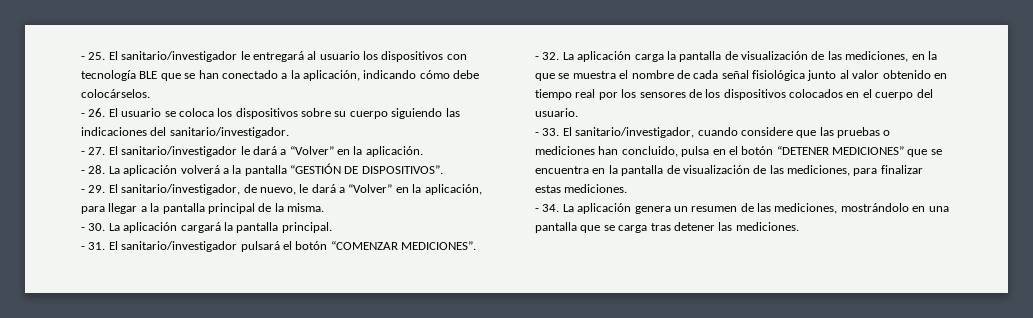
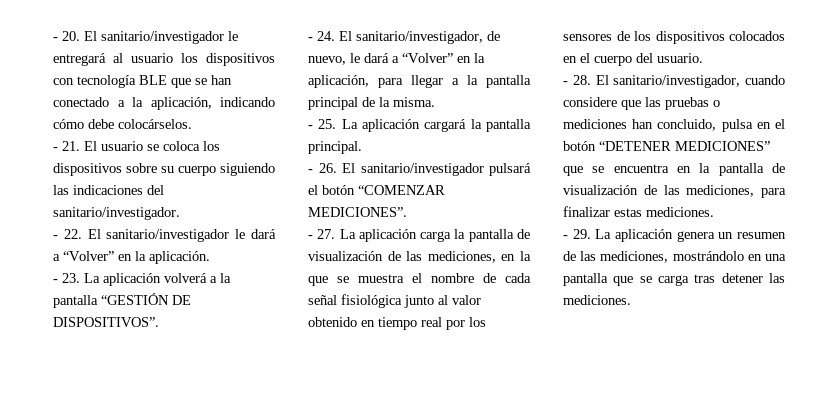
- - 25. El sanitario/investigador le entregará al usuario los dispositivos con tecnología BLE que se han conectado a la aplicación, indicando cómo debe colocárselos.
+ - 20. El sanitario/investigador le entregará al usuario los dispositivos con tecnología BLE que se han conectado a la aplicación, indicando cómo debe colocárselos.
- - 26. El usuario se coloca los dispositivos sobre su cuerpo siguiendo las indicaciones del sanitario/investigador.
+ - 21. El usuario se coloca los dispositivos sobre su cuerpo siguiendo las indicaciones del sanitario/investigador.
- - 27. El sanitario/investigador le dará a “Volver” en la aplicación.
+ - 22. El sanitario/investigador le dará a “Volver” en la aplicación.
- - 28. La aplicación volverá a la pantalla “GESTIÓN DE DISPOSITIVOS”.
+ - 23. La aplicación volverá a la pantalla “GESTIÓN DE DISPOSITIVOS”.
- - 29. El sanitario/investigador, de nuevo, le dará a “Volver” en la aplicación, para llegar a la pantalla principal de la misma.
+ - 24. El sanitario/investigador, de nuevo, le dará a “Volver” en la aplicación, para llegar a la pantalla principal de la misma.
- - 30. La aplicación cargará la pantalla principal.
+ - 25. La aplicación cargará la pantalla principal.
- - 31. El sanitario/investigador pulsará el botón “COMENZAR MEDICIONES”.
+ - 26. El sanitario/investigador pulsará el botón “COMENZAR MEDICIONES”.
- - 32. La aplicación carga la pantalla de visualización de las mediciones, en la que se muestra el nombre de cada señal fisiológica junto al valor obtenido en tiempo real por los sensores de los dispositivos colocados en el cuerpo del usuario.
+ - 27. La aplicación carga la pantalla de visualización de las mediciones, en la que se muestra el nombre de cada señal fisiológica junto al valor obtenido en tiempo real por los sensores de los dispositivos colocados en el cuerpo del usuario.
- - 33. El sanitario/investigador, cuando considere que las pruebas o mediciones han concluido, pulsa en el botón “DETENER MEDICIONES” que se encuentra en la pantalla de visualización de las mediciones, para finalizar estas mediciones.
+ - 28. El sanitario/investigador, cuando considere que las pruebas o mediciones han concluido, pulsa en el botón “DETENER MEDICIONES” que se encuentra en la pantalla de visualización de las mediciones, para finalizar estas mediciones.
- - 34. La aplicación genera un resumen de las mediciones, mostrándolo en una pantalla que se carga tras detener las mediciones.
+ - 29. La aplicación genera un resumen de las mediciones, mostrándolo en una pantalla que se carga tras detener las mediciones.

